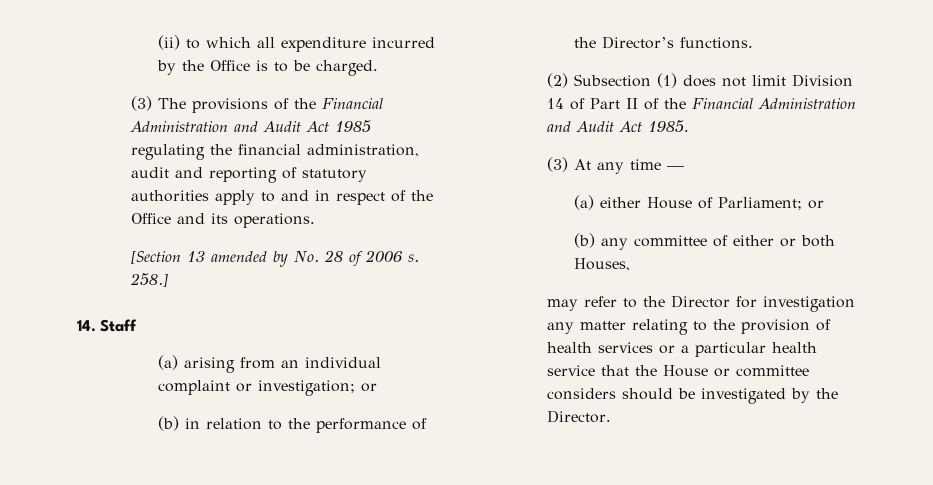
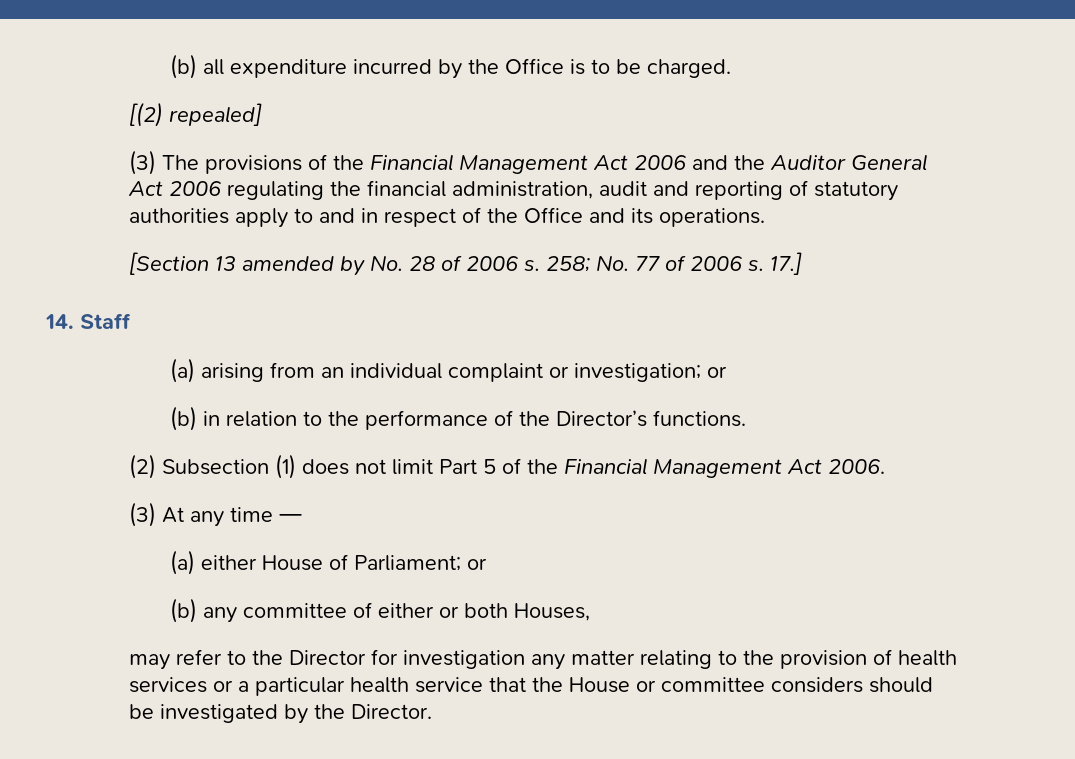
- (ii) to which all expenditure incurred by the Office is to be charged.
+ (b) all expenditure incurred by the Office is to be charged.
+ [(2) repealed]
- (3) The provisions of the Financial Administration and Audit Act 1985 regulating the financial administration, audit and reporting of statutory authorities apply to and in respect of the Office and its operations.
+ (3) The provisions of the Financial Management Act 2006 and the Auditor General Act 2006 regulating the financial administration, audit and reporting of statutory authorities apply to and in respect of the Office and its operations.
- 258.]
+ 258; No. 77 of 2006 s. 17.]
- (2) Subsection (1) does not limit Division 14 of Part II of the Financial Administration and Audit Act 1985.
+ (2) Subsection (1) does not limit Part 5 of the Financial Management Act 2006.

